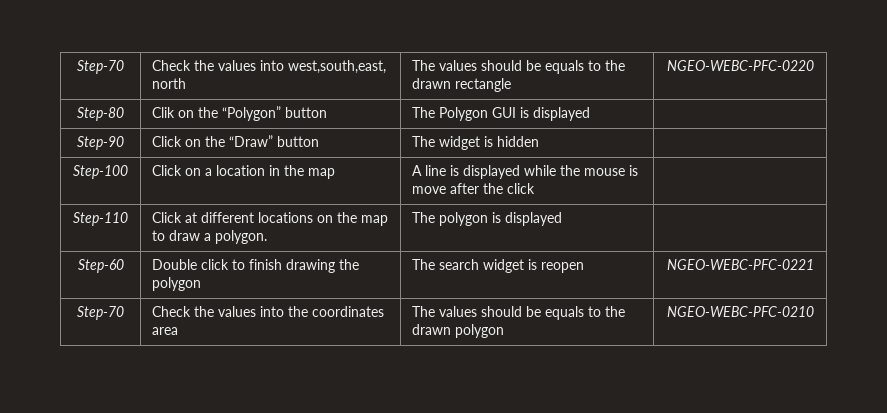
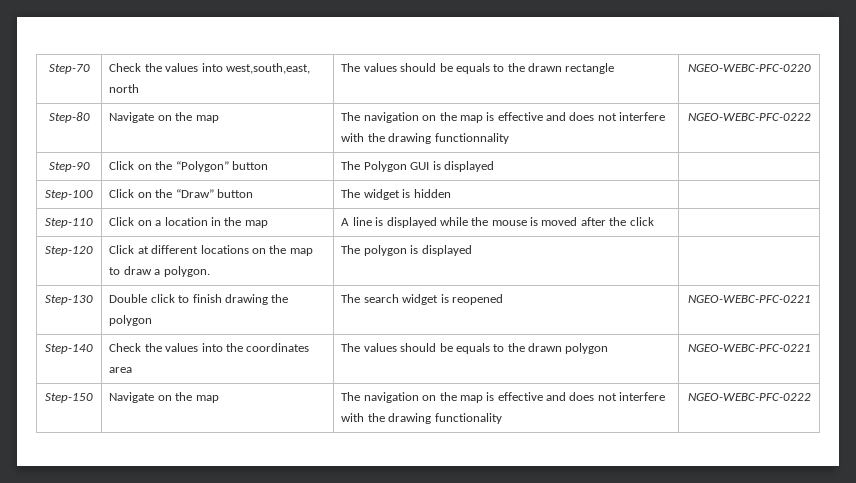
- Step-80 | Clik on the “Polygon” button | The Polygon GUI is displayed |
+ Step-80 | Navigate on the map | The navigation on the map is effective and does not interfere with the drawing functionnality | NGEO-WEBC-PFC-0222
+ Step-90 | Click on the “Polygon” button | The Polygon GUI is displayed |
- Step-90 | Click on the “Draw” button | The widget is hidden |
+ Step-100 | Click on the “Draw” button | The widget is hidden |
- Step-100 | Click on a location in the map | A line is displayed while the mouse is move after the click |
+ Step-110 | Click on a location in the map | A line is displayed while the mouse is moved after the click |
- Step-110 | Click at different locations on the map to draw a polygon. | The polygon is displayed |
+ Step-120 | Click at different locations on the map to draw a polygon. | The polygon is displayed |
- Step-60 | Double click to finish drawing the polygon | The search widget is reopen | NGEO-WEBC-PFC-0221
- Step-70 | Check the values into the coordinates area | The values should be equals to the drawn polygon | NGEO-WEBC-PFC-0210
+ Step-130 | Double click to finish drawing the polygon | The search widget is reopened | NGEO-WEBC-PFC-0221
+ Step-140 | Check the values into the coordinates area | The values should be equals to the drawn polygon | NGEO-WEBC-PFC-0221
+ Step-150 | Navigate on the map | The navigation on the map is effective and does not interfere with the drawing functionality | NGEO-WEBC-PFC-0222

